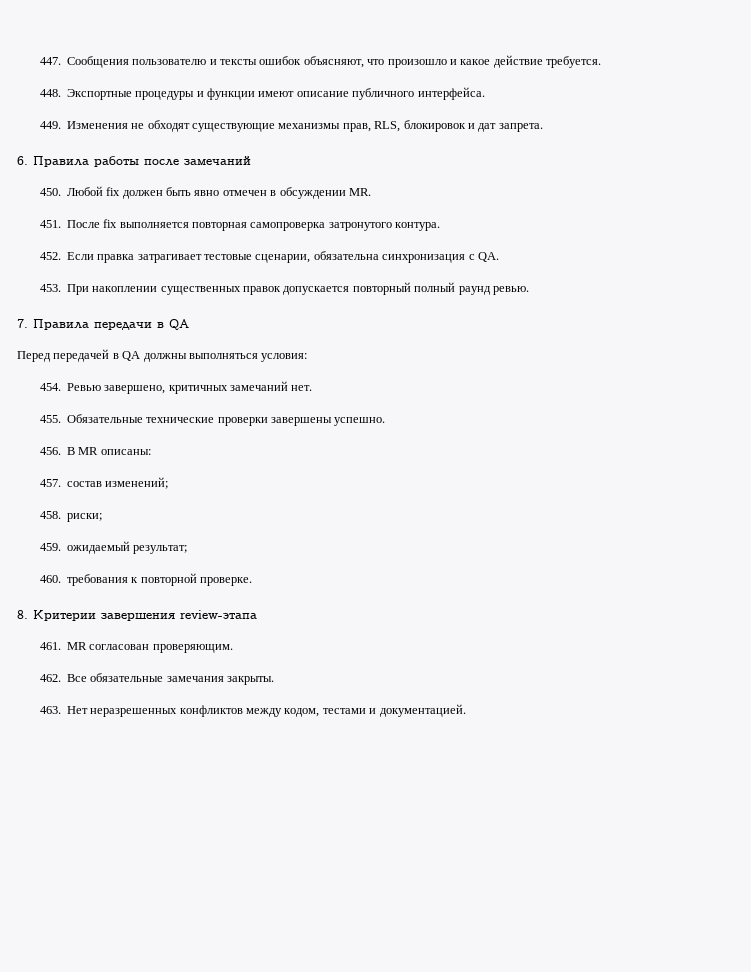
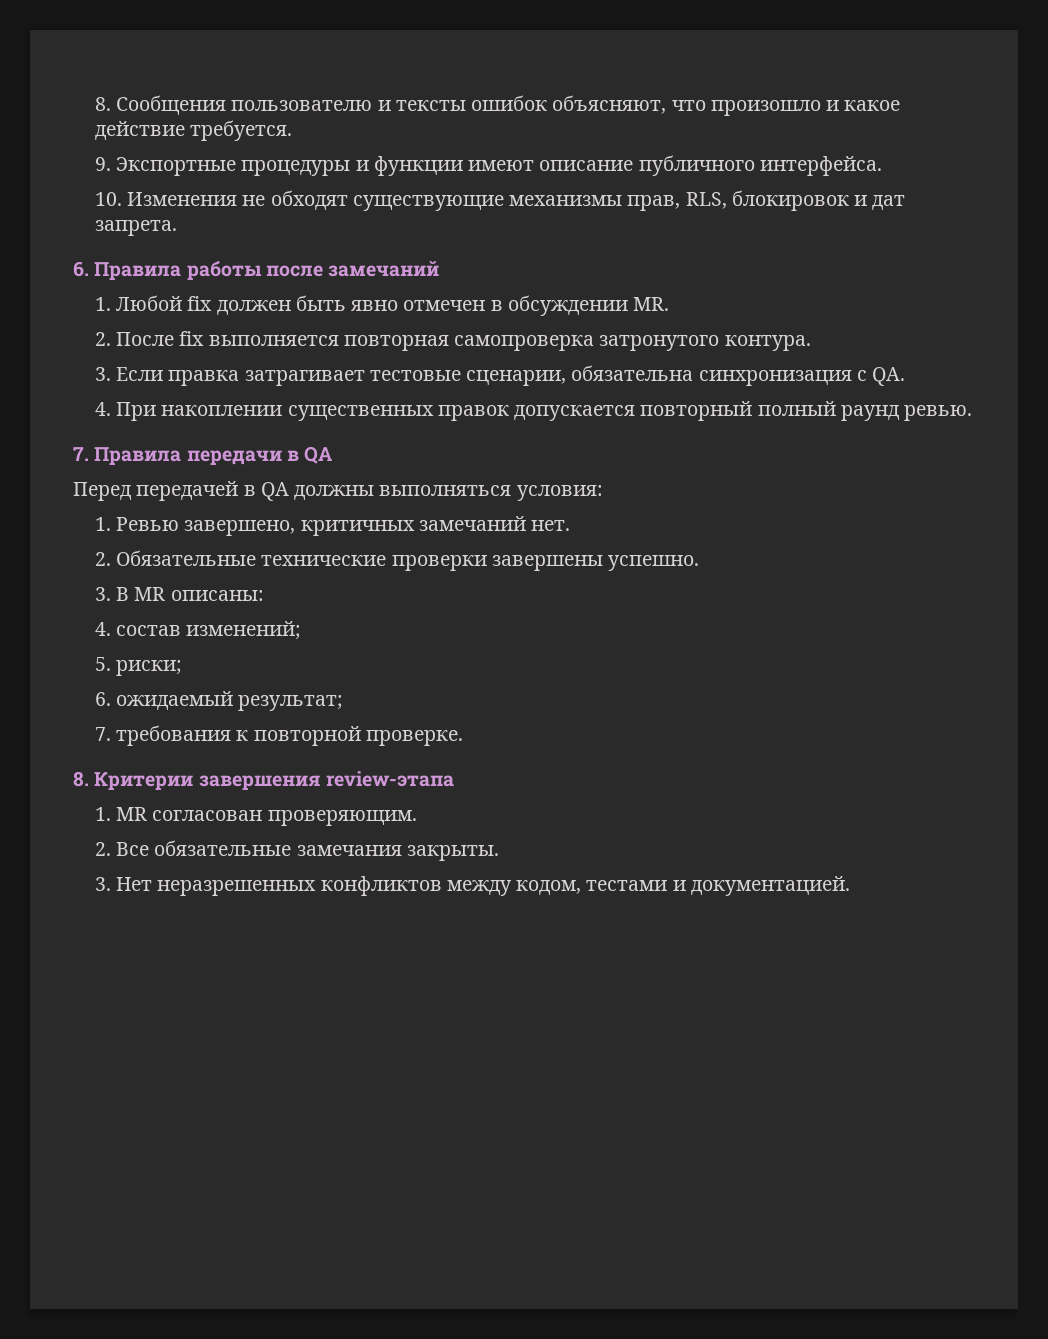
- 447. Сообщения пользователю и тексты ошибок объясняют, что произошло и какое действие требуется.
+ 8. Сообщения пользователю и тексты ошибок объясняют, что произошло и какое действие требуется.
- 448. Экспортные процедуры и функции имеют описание публичного интерфейса.
+ 9. Экспортные процедуры и функции имеют описание публичного интерфейса.
- 449. Изменения не обходят существующие механизмы прав, RLS, блокировок и дат запрета.
+ 10. Изменения не обходят существующие механизмы прав, RLS, блокировок и дат запрета.
- 450. Любой fix должен быть явно отмечен в обсуждении MR.
+ 1. Любой fix должен быть явно отмечен в обсуждении MR.
- 451. После fix выполняется повторная самопроверка затронутого контура.
+ 2. После fix выполняется повторная самопроверка затронутого контура.
- 452. Если правка затрагивает тестовые сценарии, обязательна синхронизация с QA.
+ 3. Если правка затрагивает тестовые сценарии, обязательна синхронизация с QA.
- 453. При накоплении существенных правок допускается повторный полный раунд ревью.
+ 4. При накоплении существенных правок допускается повторный полный раунд ревью.
- 454. Ревью завершено, критичных замечаний нет.
+ 1. Ревью завершено, критичных замечаний нет.
- 455. Обязательные технические проверки завершены успешно.
+ 2. Обязательные технические проверки завершены успешно.
- 456. В MR описаны:
+ 3. В MR описаны:
- 457. состав изменений;
+ 4. состав изменений;
- 458. риски;
+ 5. риски;
- 459. ожидаемый результат;
+ 6. ожидаемый результат;
- 460. требования к повторной проверке.
+ 7. требования к повторной проверке.
- 461. MR согласован проверяющим.
+ 1. MR согласован проверяющим.
- 462. Все обязательные замечания закрыты.
+ 2. Все обязательные замечания закрыты.
- 463. Нет неразрешенных конфликтов между кодом, тестами и документацией.
+ 3. Нет неразрешенных конфликтов между кодом, тестами и документацией.

